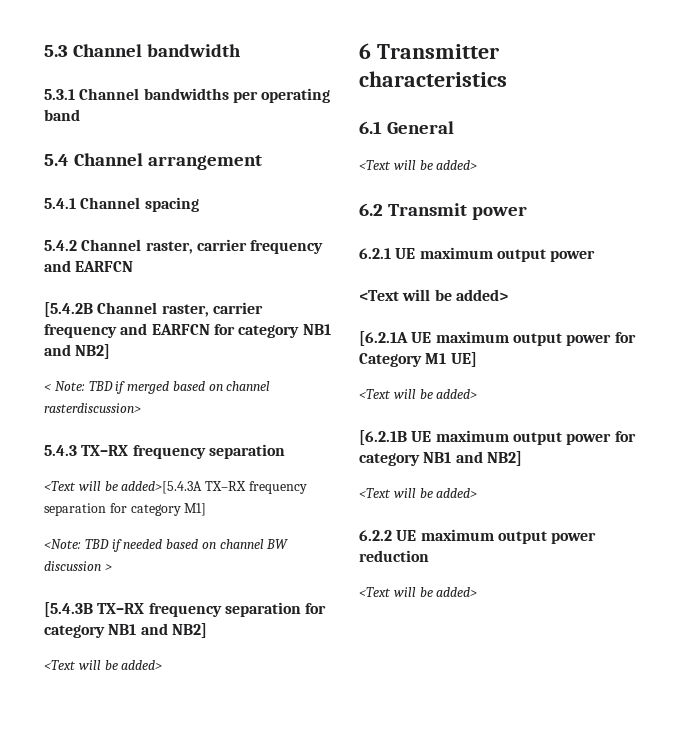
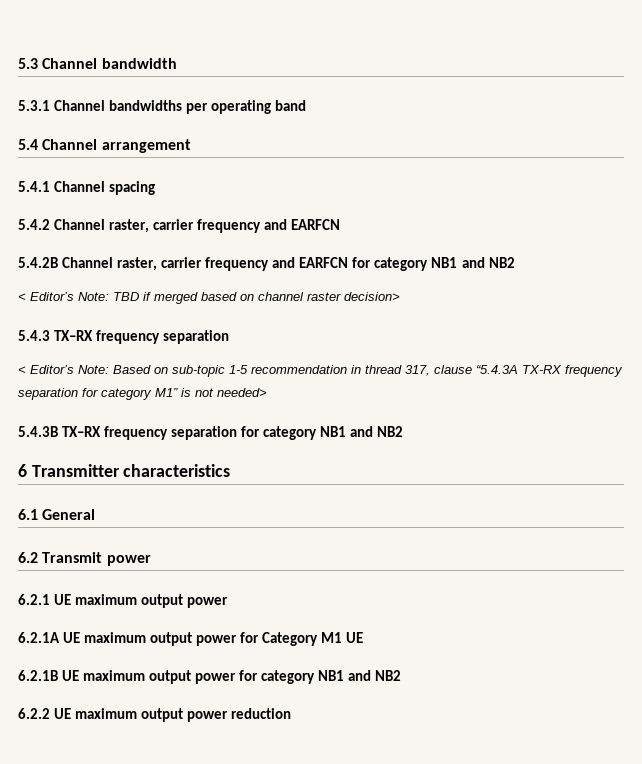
- [5.4.2B Channel raster, carrier frequency and EARFCN for category NB1 and NB2]
- < Note: TBD if merged based on channel rasterdiscussion>
+ 5.4.2B Channel raster, carrier frequency and EARFCN for category NB1 and NB2
+ < Editor’s Note: TBD if merged based on channel raster decision>
- <Text will be added>[5.4.3A TX–RX frequency separation for category M1]
- <Note: TBD if needed based on channel BW discussion >
- [5.4.3B TX–RX frequency separation for category NB1 and NB2]
- <Text will be added>
+ < Editor’s Note: Based on sub-topic 1-5 recommendation in thread 317, clause “5.4.3A TX-RX frequency separation for category M1” is not needed>
+ 5.4.3B TX–RX frequency separation for category NB1 and NB2
  6.1 General
- <Text will be added>
  6.2.1 UE maximum output power
- <Text will be added>
- [6.2.1A UE maximum output power for Category M1 UE]
- <Text will be added>
- [6.2.1B UE maximum output power for category NB1 and NB2]
- <Text will be added>
+ 6.2.1A UE maximum output power for Category M1 UE
+ 6.2.1B UE maximum output power for category NB1 and NB2
  6.2.2 UE maximum output power reduction
- <Text will be added>

